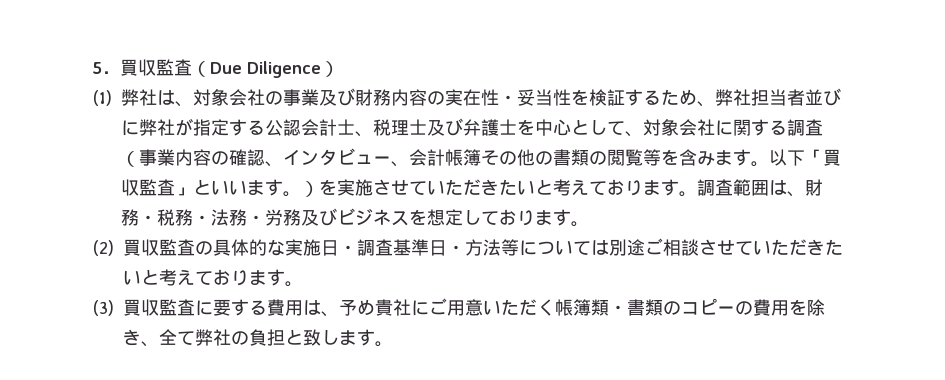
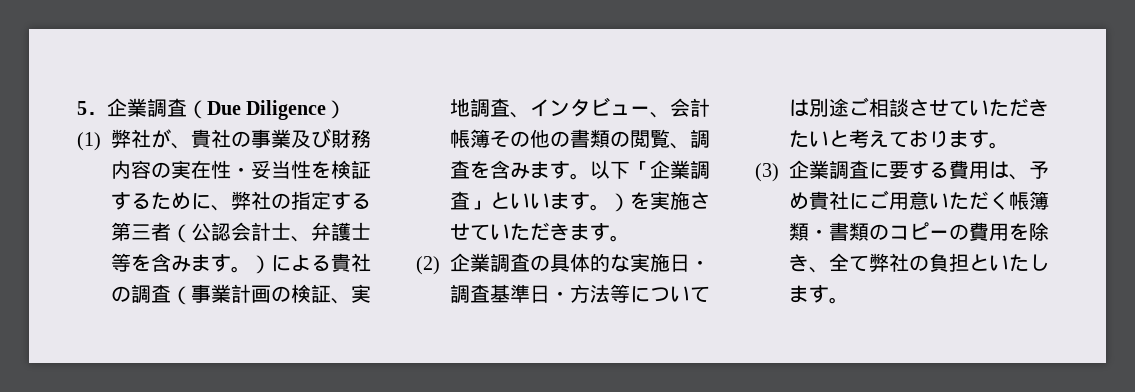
- 5．買収監査（Due Diligence）
+ 5．企業調査（Due Diligence）
- (1)弊社は、対象会社の事業及び財務内容の実在性・妥当性を検証するため、弊社担当者並びに弊社が指定する公認会計士、税理士及び弁護士を中心として、対象会社に関する調査（事業内容の確認、インタビュー、会計帳簿その他の書類の閲覧等を含みます。
+ (1)弊社が、貴社の事業及び財務内容の実在性・妥当性を検証するために、弊社の指定する第三者（公認会計士、弁護士等を含みます。）による貴社の調査（事業計画の検証、実地調査、インタビュー、会計帳簿その他の書類の閲覧、調査を含みます。
- 以下「買収監査」といいます。）を実施させていただきたいと考えております。調査範囲は、財務・税務・法務・労務及びビジネスを想定しております。
+ 以下「企業調査」といいます。）を実施させていただきます。
- (2)買収監査の具体的な実施日・調査基準日・方法等については別途ご相談させていただきたいと考えております。
+ (2)企業調査の具体的な実施日・調査基準日・方法等については別途ご相談させていただきたいと考えております。
- (3)買収監査に要する費用は、予め貴社にご用意いただく帳簿類・書類のコピーの費用を除き、全て弊社の負担と致します。
+ (3)企業調査に要する費用は、予め貴社にご用意いただく帳簿類・書類のコピーの費用を除き、全て弊社の負担といたします。

